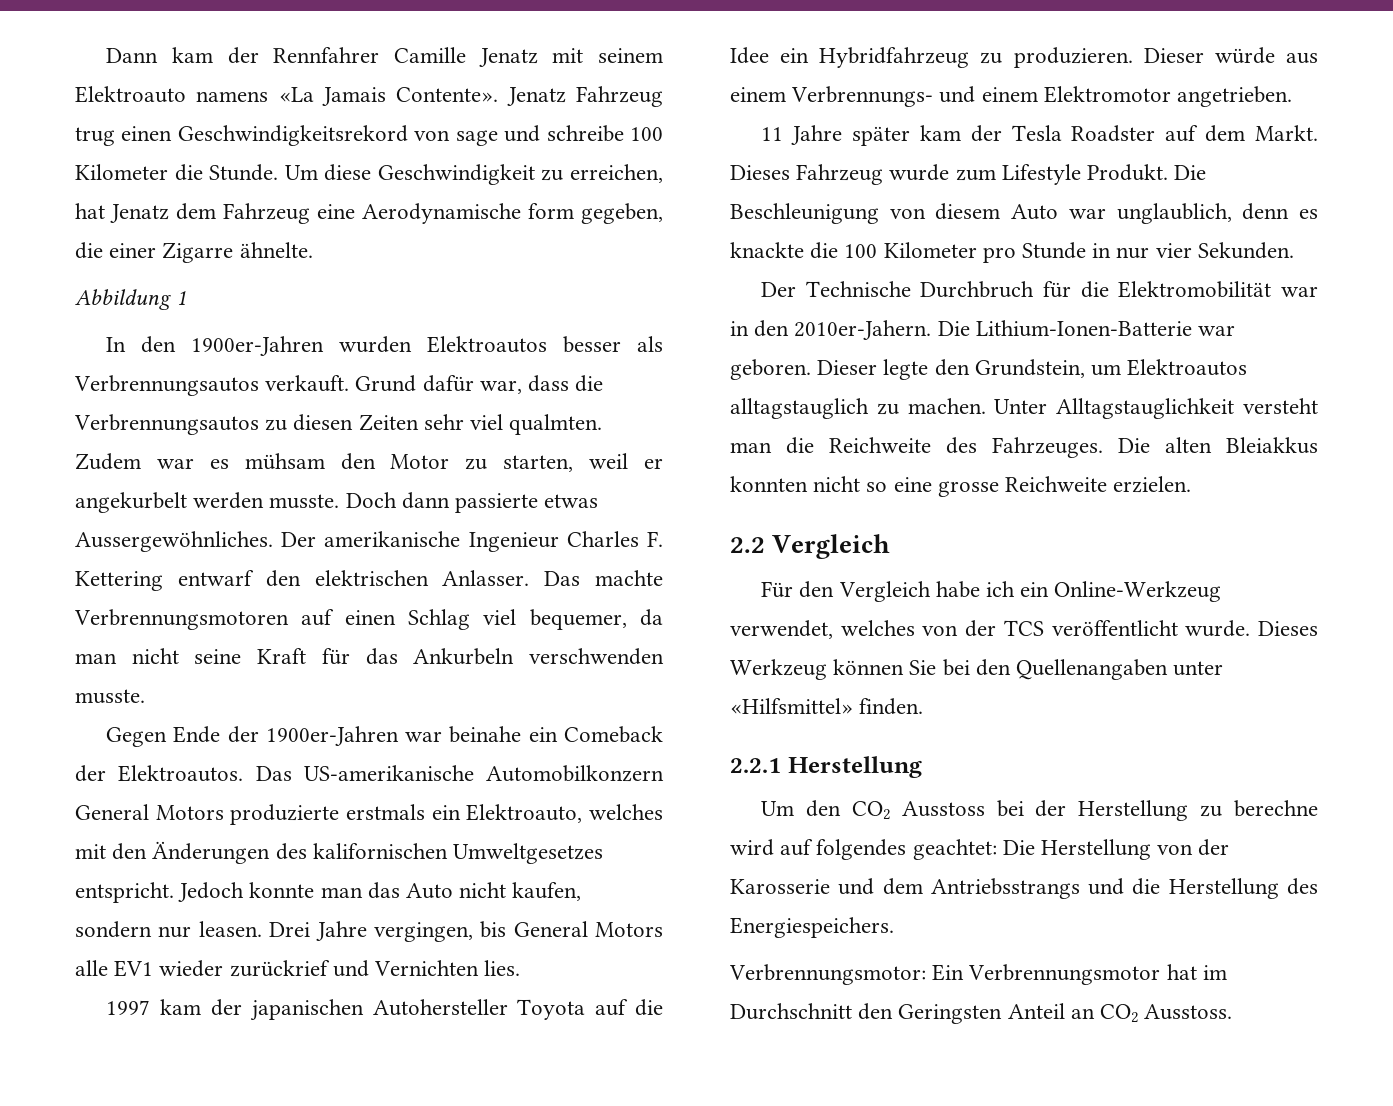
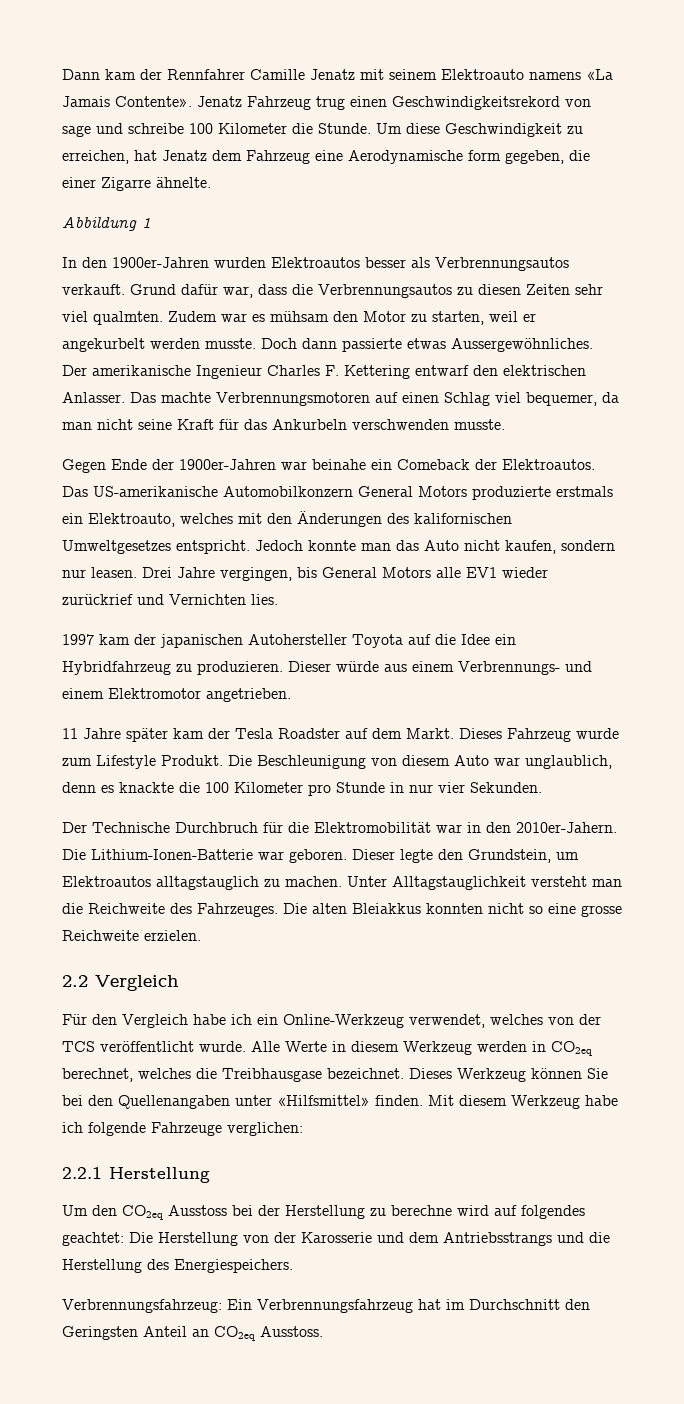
+ Alle Werte in diesem Werkzeug werden in CO2eq berechnet, welches die Treibhausgase bezeichnet.
+ Mit diesem Werkzeug habe ich folgende Fahrzeuge verglichen:
- Um den CO2 Ausstoss bei der Herstellung zu berechne wird auf folgendes geachtet: Die Herstellung von der Karosserie und dem Antriebsstrangs und die Herstellung des Energiespeichers.
+ Um den CO2eq Ausstoss bei der Herstellung zu berechne wird auf folgendes geachtet: Die Herstellung von der Karosserie und dem Antriebsstrangs und die Herstellung des Energiespeichers.
- Verbrennungsmotor: Ein Verbrennungsmotor hat im Durchschnitt den Geringsten Anteil an CO2 Ausstoss.
+ Verbrennungsfahrzeug: Ein Verbrennungsfahrzeug hat im Durchschnitt den Geringsten Anteil an CO2eq Ausstoss.

